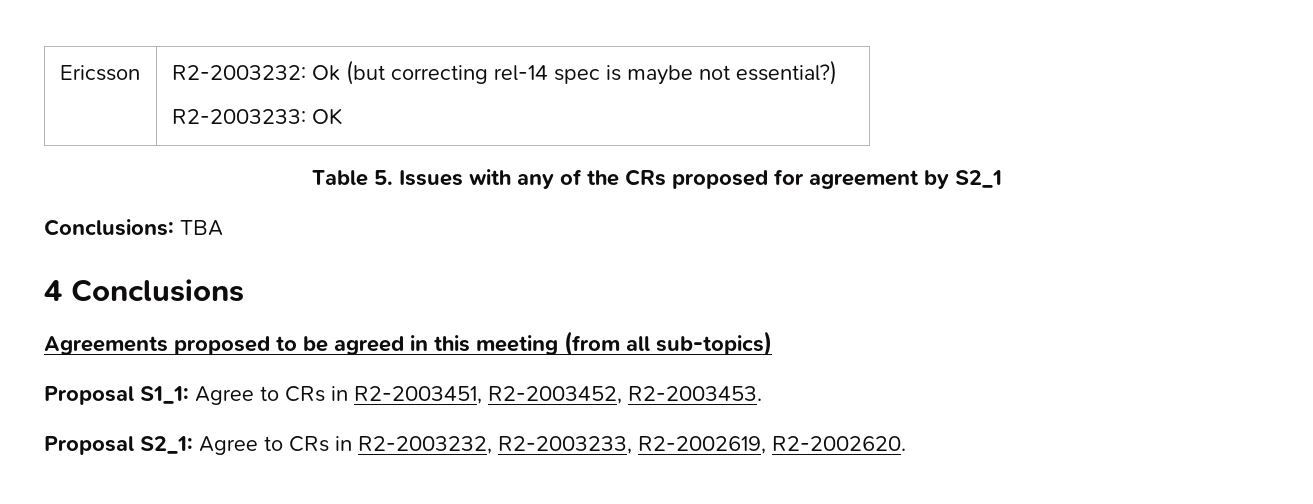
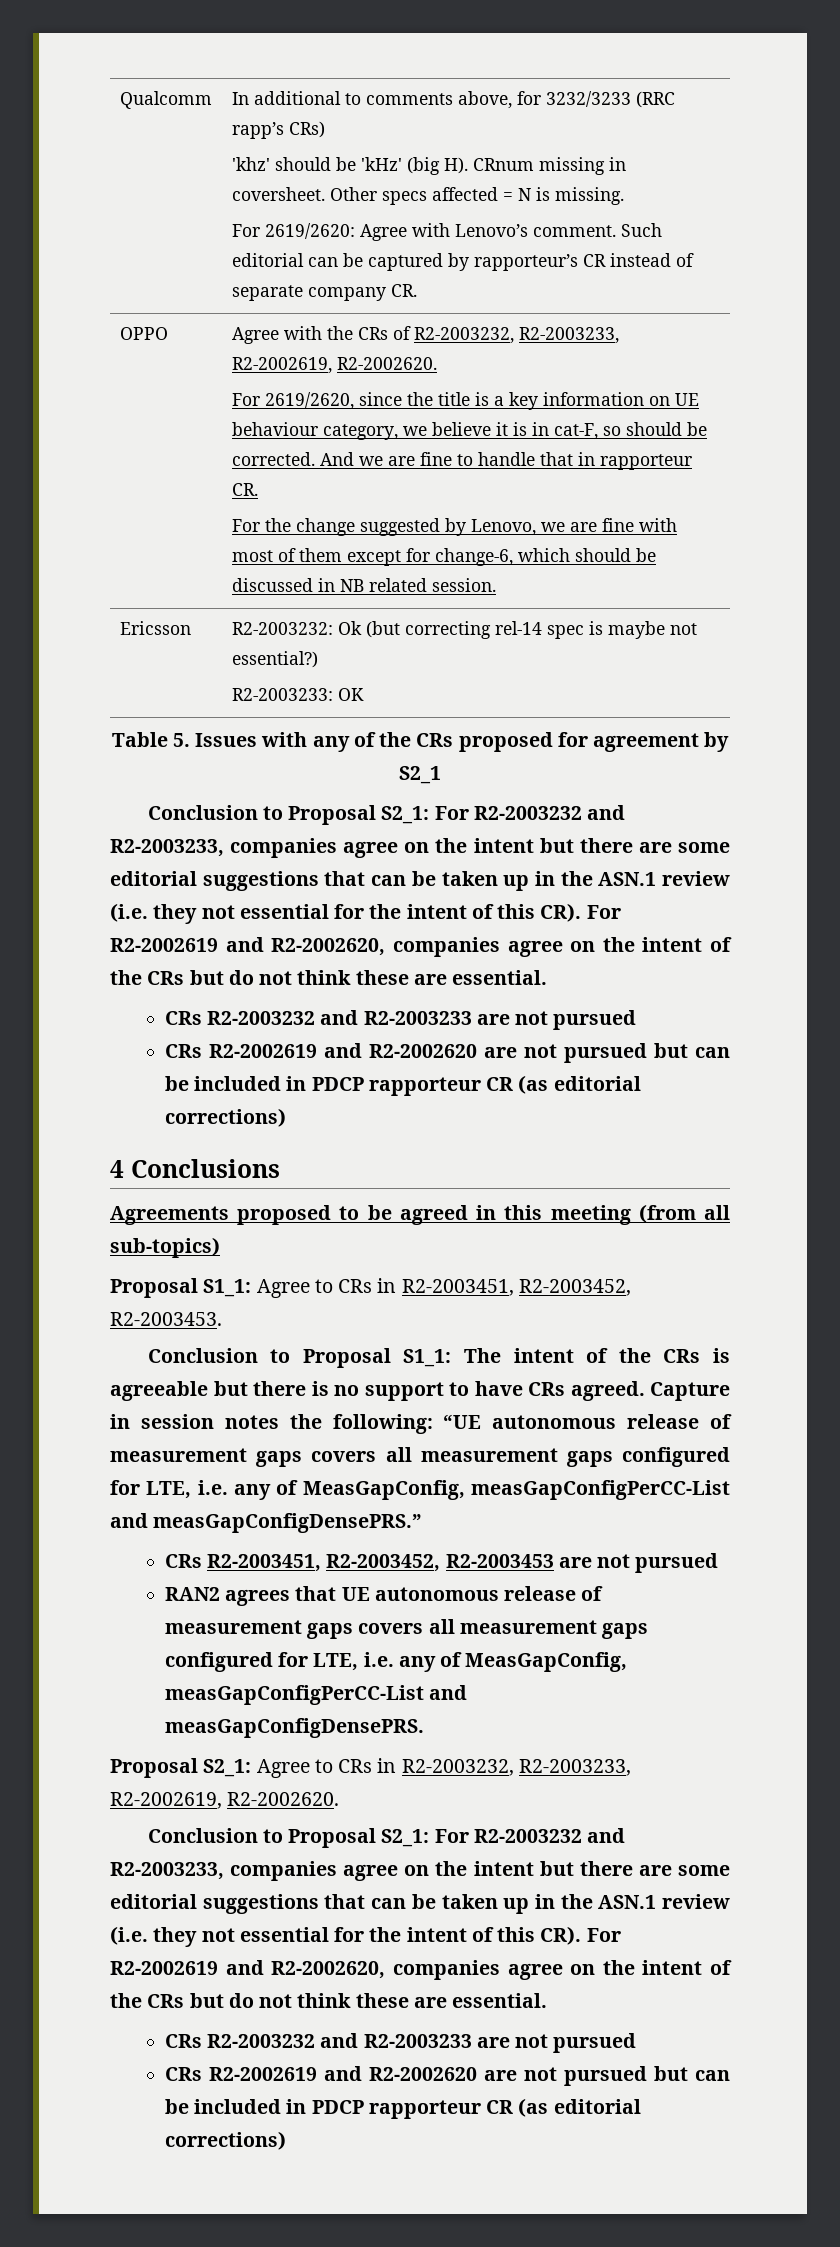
+ Qualcomm | In additional to comments above, for 3232/3233 (RRC rapp’s CRs)
+ 'khz' should be 'kHz' (big H). CRnum missing in coversheet. Other specs affected = N is missing.
+ For 2619/2620: Agree with Lenovo’s comment. Such editorial can be captured by rapporteur’s CR instead of separate company CR.
+ OPPO | Agree with the CRs of R2-2003232, R2-2003233, R2-2002619, R2-2002620.
+ For 2619/2620, since the title is a key information on UE behaviour category, we believe it is in cat-F, so should be corrected. And we are fine to handle that in rapporteur CR.
+ For the change suggested by Lenovo, we are fine with most of them except for change-6, which should be discussed in NB related session.
  Table 5. Issues with any of the CRs proposed for agreement by S2_1
- Conclusions: TBA
+ Conclusion to Proposal S2_1: For R2-2003232 and R2-2003233, companies agree on the intent but there are some editorial suggestions that can be taken up in the ASN.1 review (i.e. they not essential for the intent of this CR). For R2-2002619 and R2-2002620, companies agree on the intent of the CRs but do not think these are essential.
+ CRs R2-2003232 and R2-2003233 are not pursued
+ CRs R2-2002619 and R2-2002620 are not pursued but can be included in PDCP rapporteur CR (as editorial corrections)
+ Conclusion to Proposal S1_1: The intent of the CRs is agreeable but there is no support to have CRs agreed. Capture in session notes the following: “UE autonomous release of measurement gaps covers all measurement gaps configured for LTE, i.e. any of MeasGapConfig, measGapConfigPerCC-List and measGapConfigDensePRS.”
+ CRs R2-2003451, R2-2003452, R2-2003453 are not pursued
+ RAN2 agrees that UE autonomous release of measurement gaps covers all measurement gaps configured for LTE, i.e. any of MeasGapConfig, measGapConfigPerCC-List and measGapConfigDensePRS.
  Proposal S2_1: Agree to CRs in R2-2003232, R2-2003233, R2-2002619, R2-2002620.
+ Conclusion to Proposal S2_1: For R2-2003232 and R2-2003233, companies agree on the intent but there are some editorial suggestions that can be taken up in the ASN.1 review (i.e. they not essential for the intent of this CR). For R2-2002619 and R2-2002620, companies agree on the intent of the CRs but do not think these are essential.
+ CRs R2-2003232 and R2-2003233 are not pursued
+ CRs R2-2002619 and R2-2002620 are not pursued but can be included in PDCP rapporteur CR (as editorial corrections)

